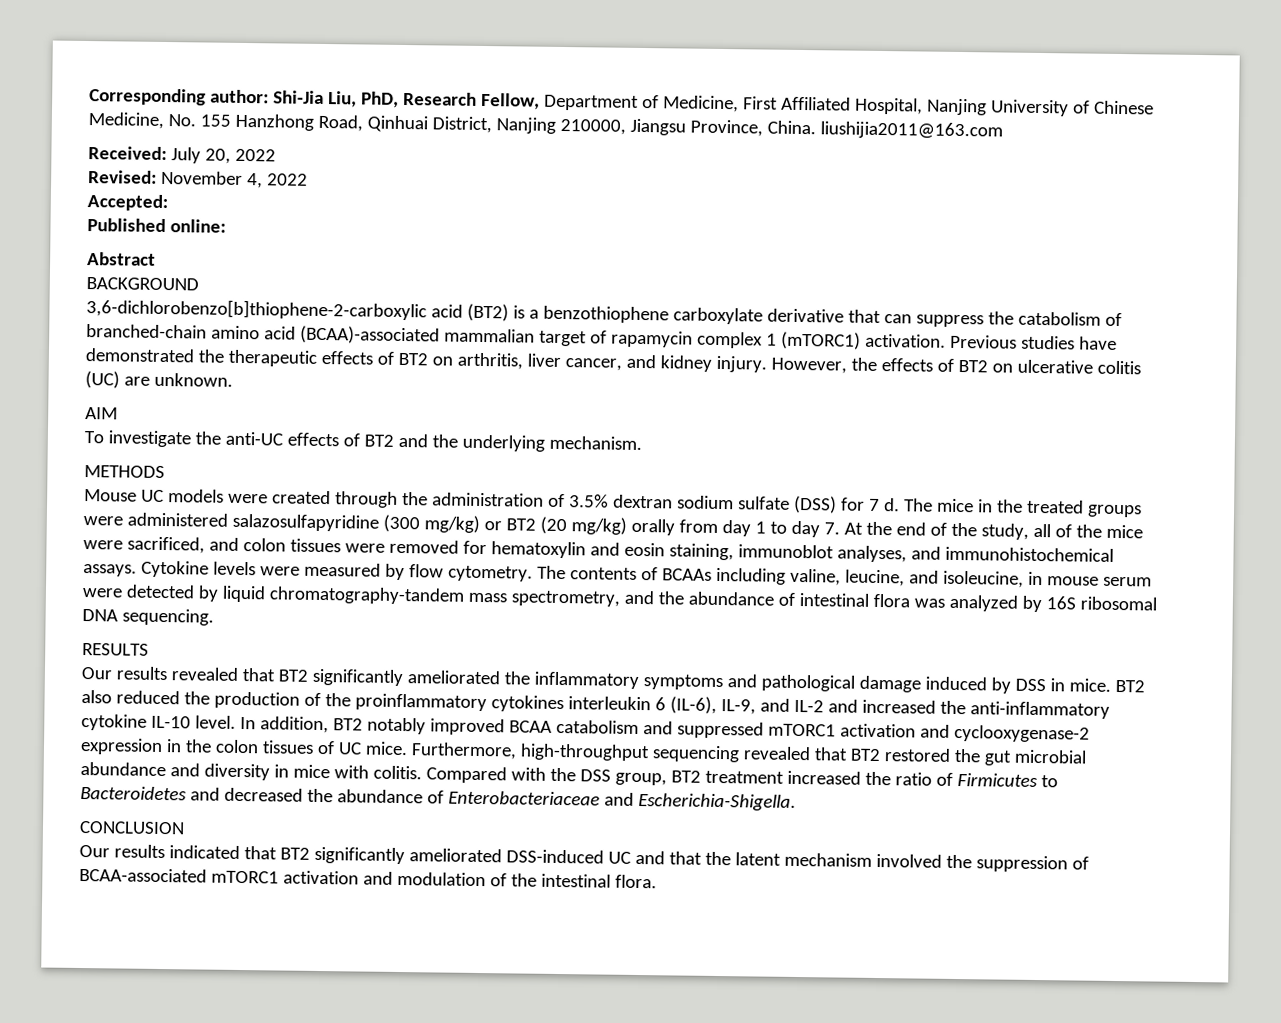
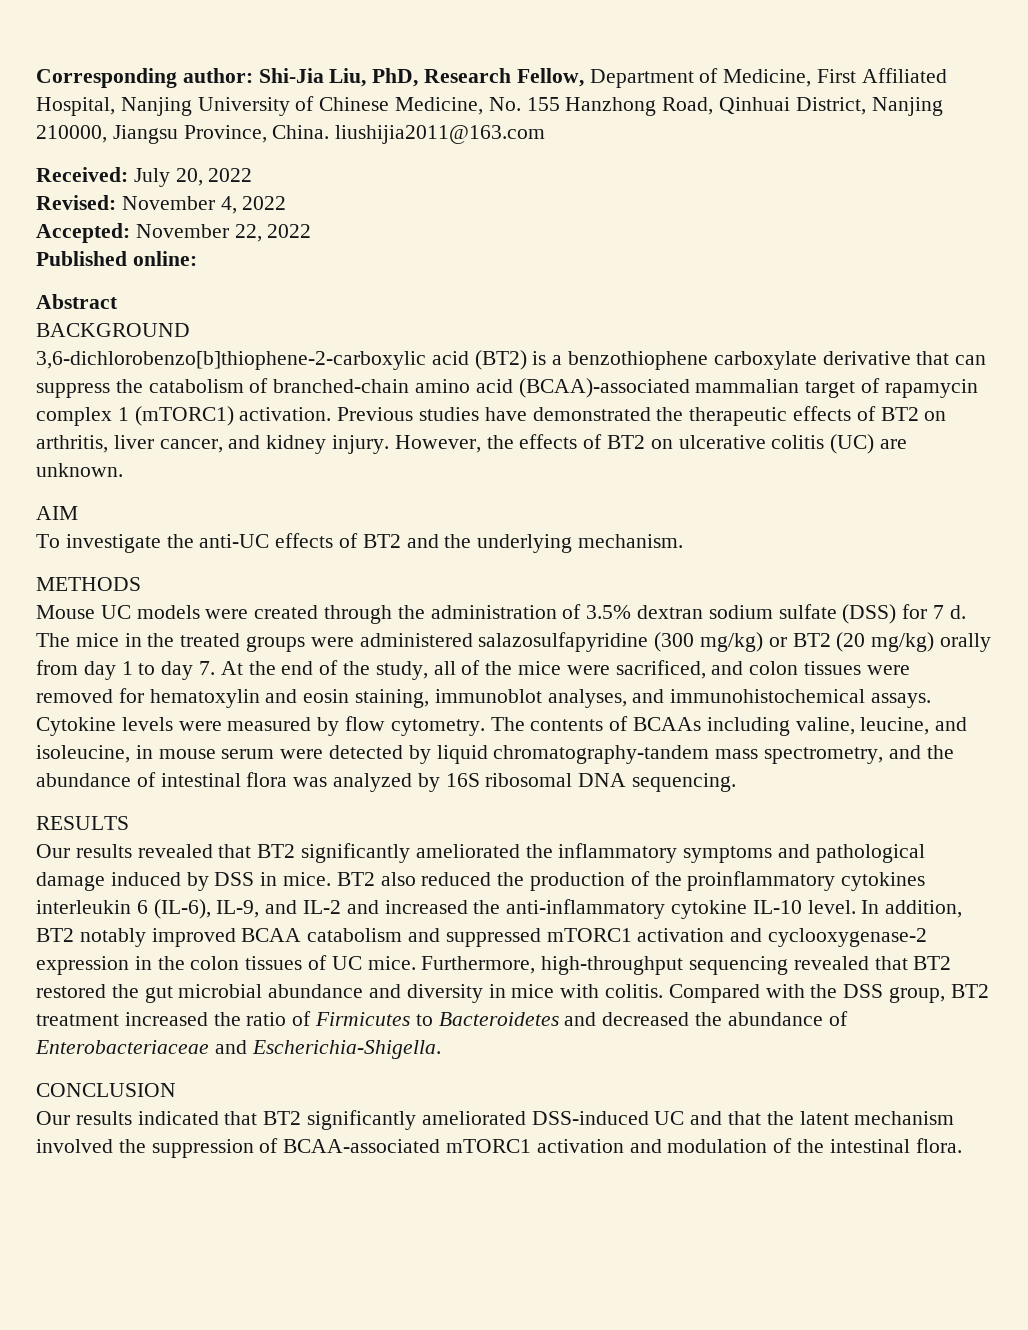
- Accepted:
+ Accepted: November 22, 2022

